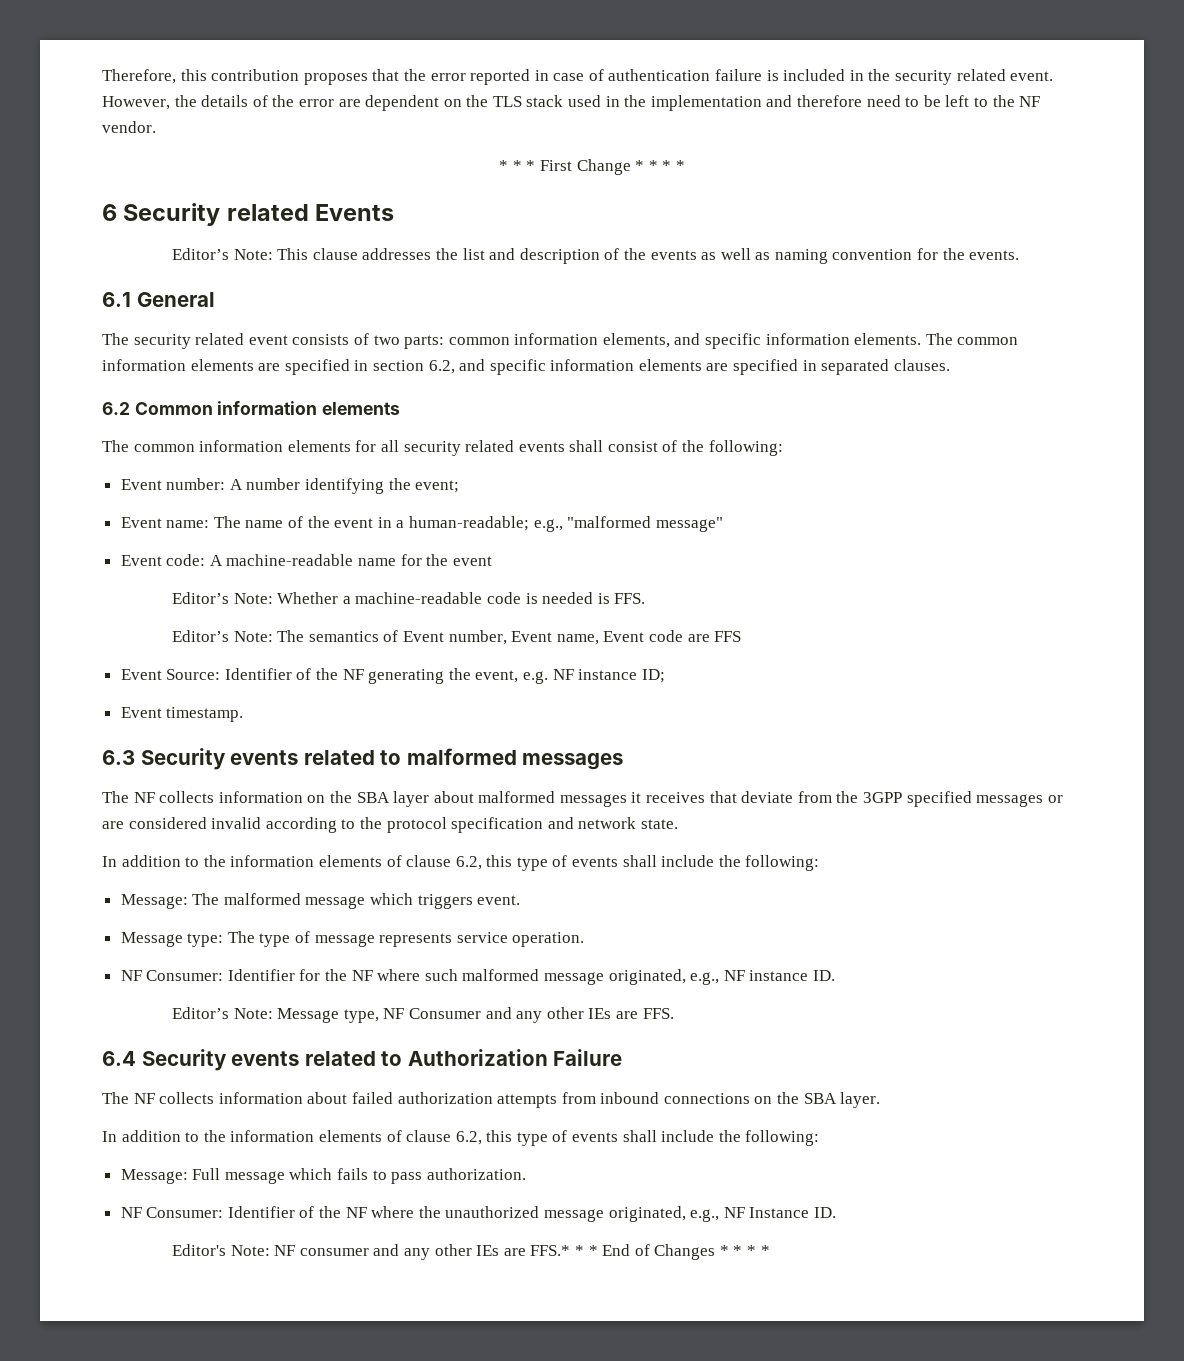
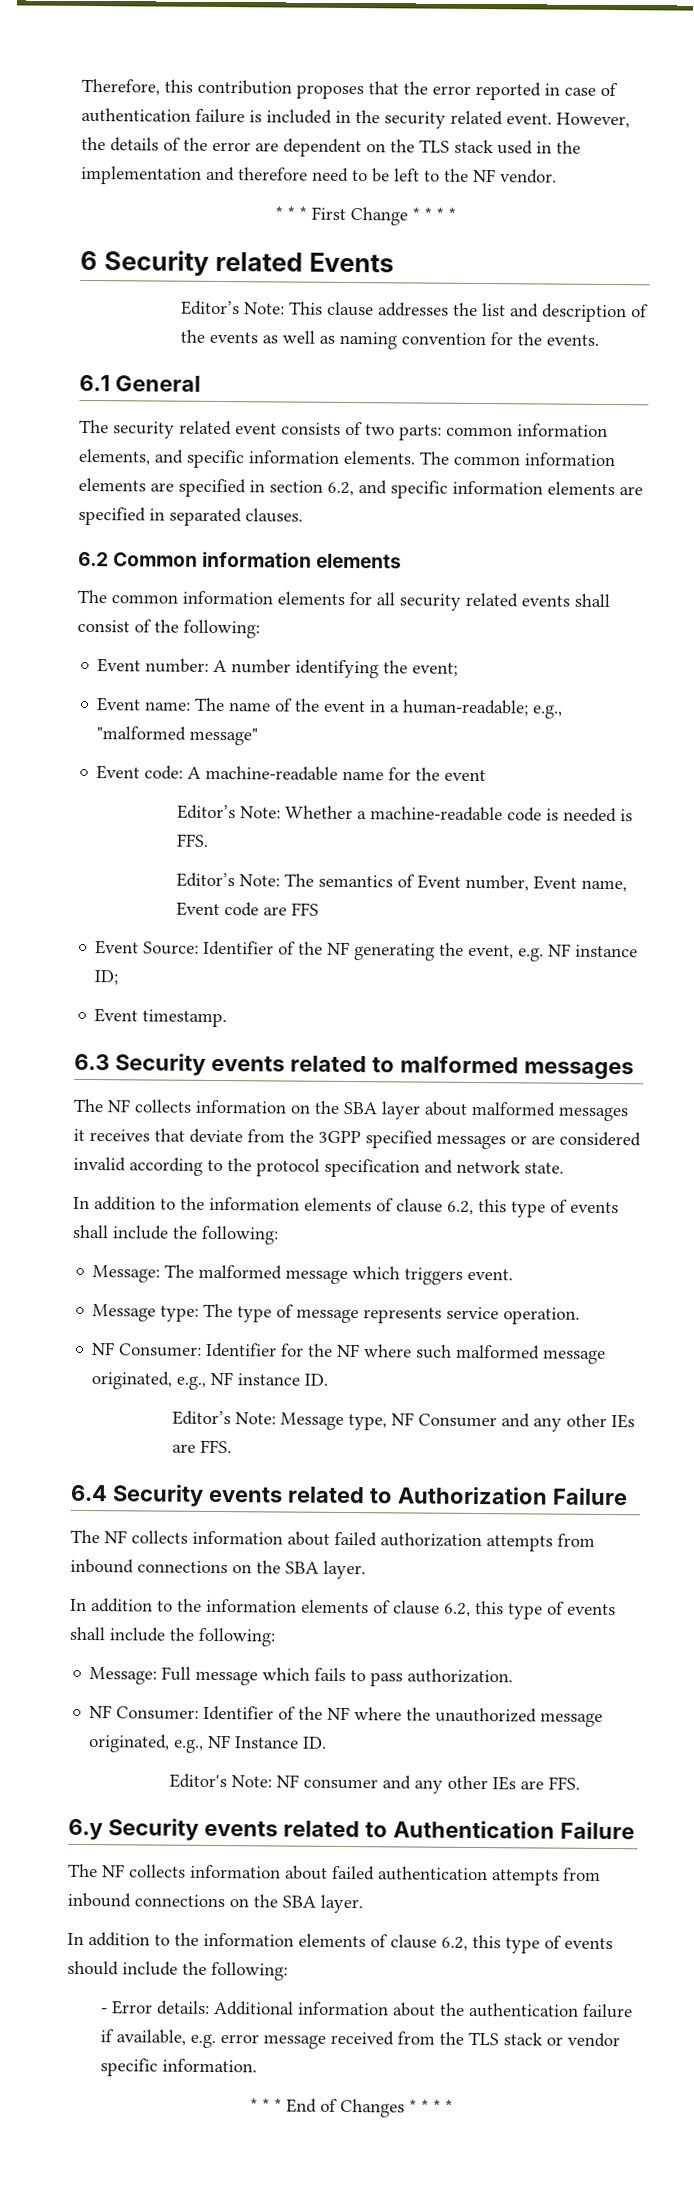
- Editor's Note: NF consumer and any other IEs are FFS.* * * End of Changes * * * *
+ Editor's Note: NF consumer and any other IEs are FFS.
+ 6.y Security events related to Authentication Failure
+ The NF collects information about failed authentication attempts from inbound connections on the SBA layer.
+ In addition to the information elements of clause 6.2, this type of events should include the following:
+ - Error details: Additional information about the authentication failure if available, e.g. error message received from the TLS stack or vendor specific information.
+ * * * End of Changes * * * *

